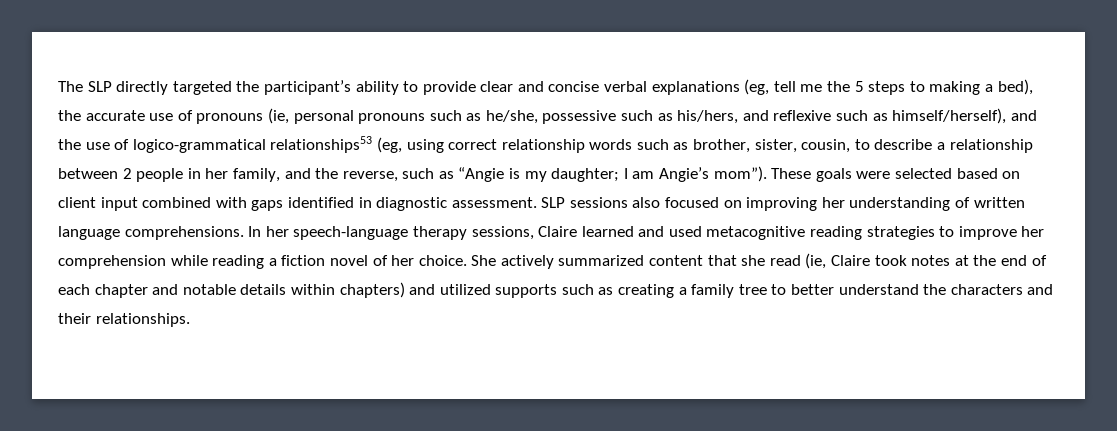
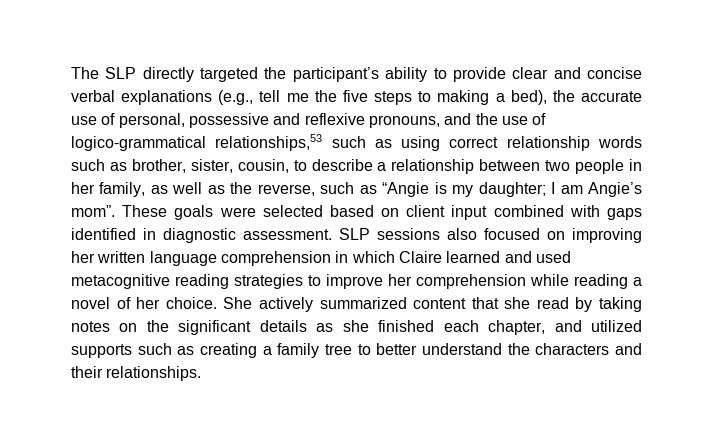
- The SLP directly targeted the participant’s ability to provide clear and concise verbal explanations (eg, tell me the 5 steps to making a bed), the accurate use of pronouns (ie, personal pronouns such as he/she, possessive such as his/hers, and reflexive such as himself/herself), and the use of logico-grammatical relationships53 (eg, using correct relationship words such as brother, sister, cousin, to describe a relationship between 2 people in her family, and the reverse, such as “Angie is my daughter; I am Angie’s mom”).
+ The SLP directly targeted the participant’s ability to provide clear and concise verbal explanations (e.g., tell me the five steps to making a bed), the accurate use of personal, possessive and reflexive pronouns, and the use of logico-grammatical relationships,53 such as using correct relationship words such as brother, sister, cousin, to describe a relationship between two people in her family, as well as the reverse, such as “Angie is my daughter; I am Angie’s mom”.
- SLP sessions also focused on improving her understanding of written language comprehensions. In her speech-language therapy sessions, Claire learned and used metacognitive reading strategies to improve her comprehension while reading a fiction novel of her choice.
+ SLP sessions also focused on improving her written language comprehension in which Claire learned and used metacognitive reading strategies to improve her comprehension while reading a novel of her choice.
- She actively summarized content that she read (ie, Claire took notes at the end of each chapter and notable details within chapters) and utilized supports such as creating a family tree to better understand the characters and their relationships.
+ She actively summarized content that she read by taking notes on the significant details as she finished each chapter, and utilized supports such as creating a family tree to better understand the characters and their relationships.

